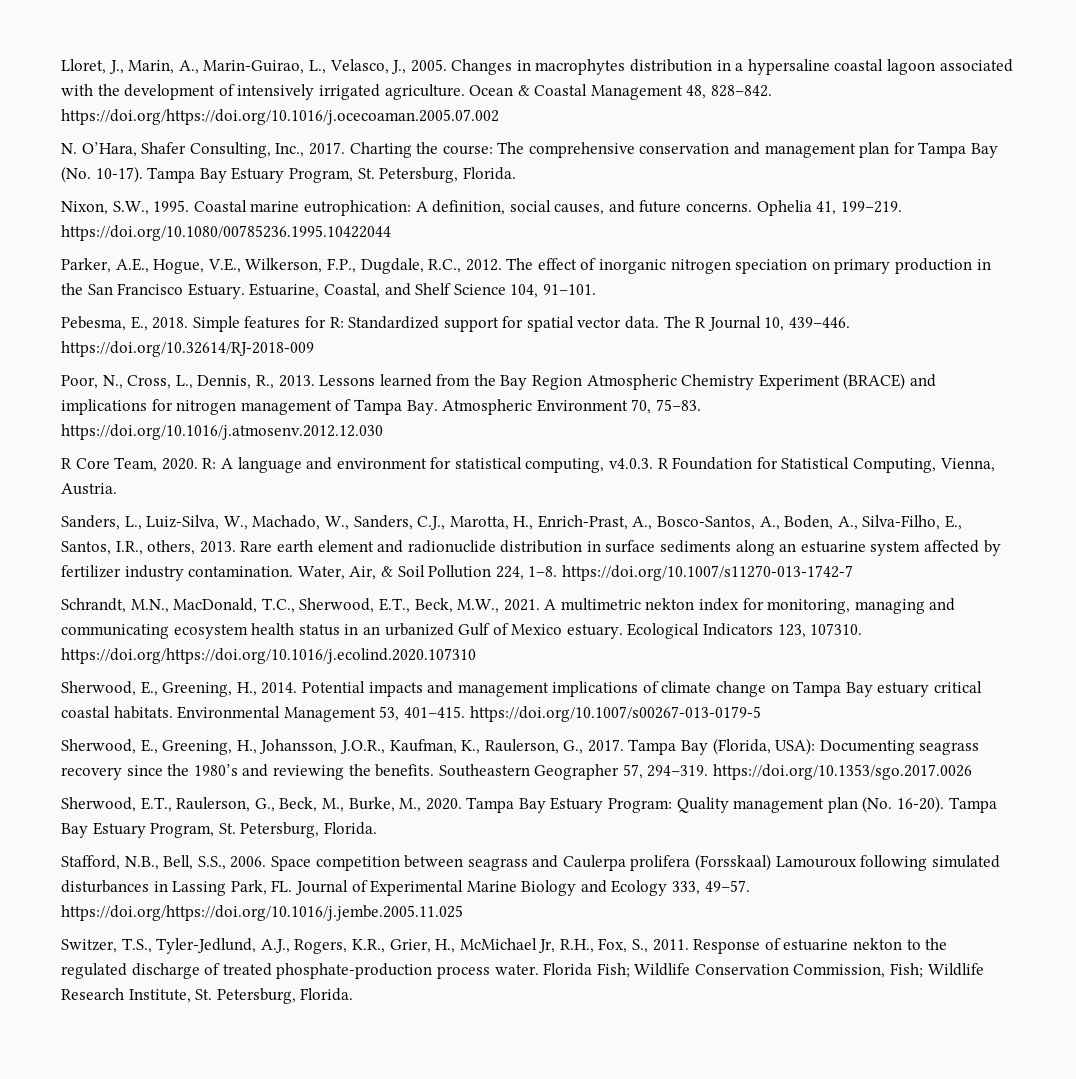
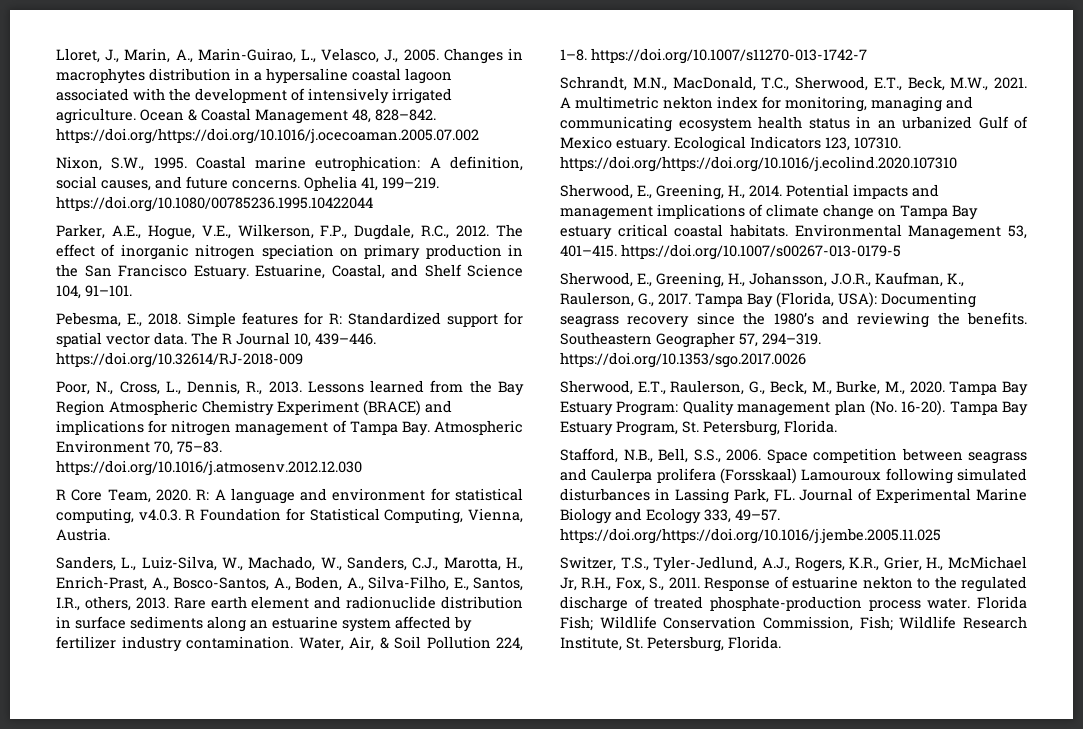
- N. O’Hara, Shafer Consulting, Inc., 2017. Charting the course: The comprehensive conservation and management plan for Tampa Bay (No. 10-17). Tampa Bay Estuary Program, St. Petersburg, Florida.

